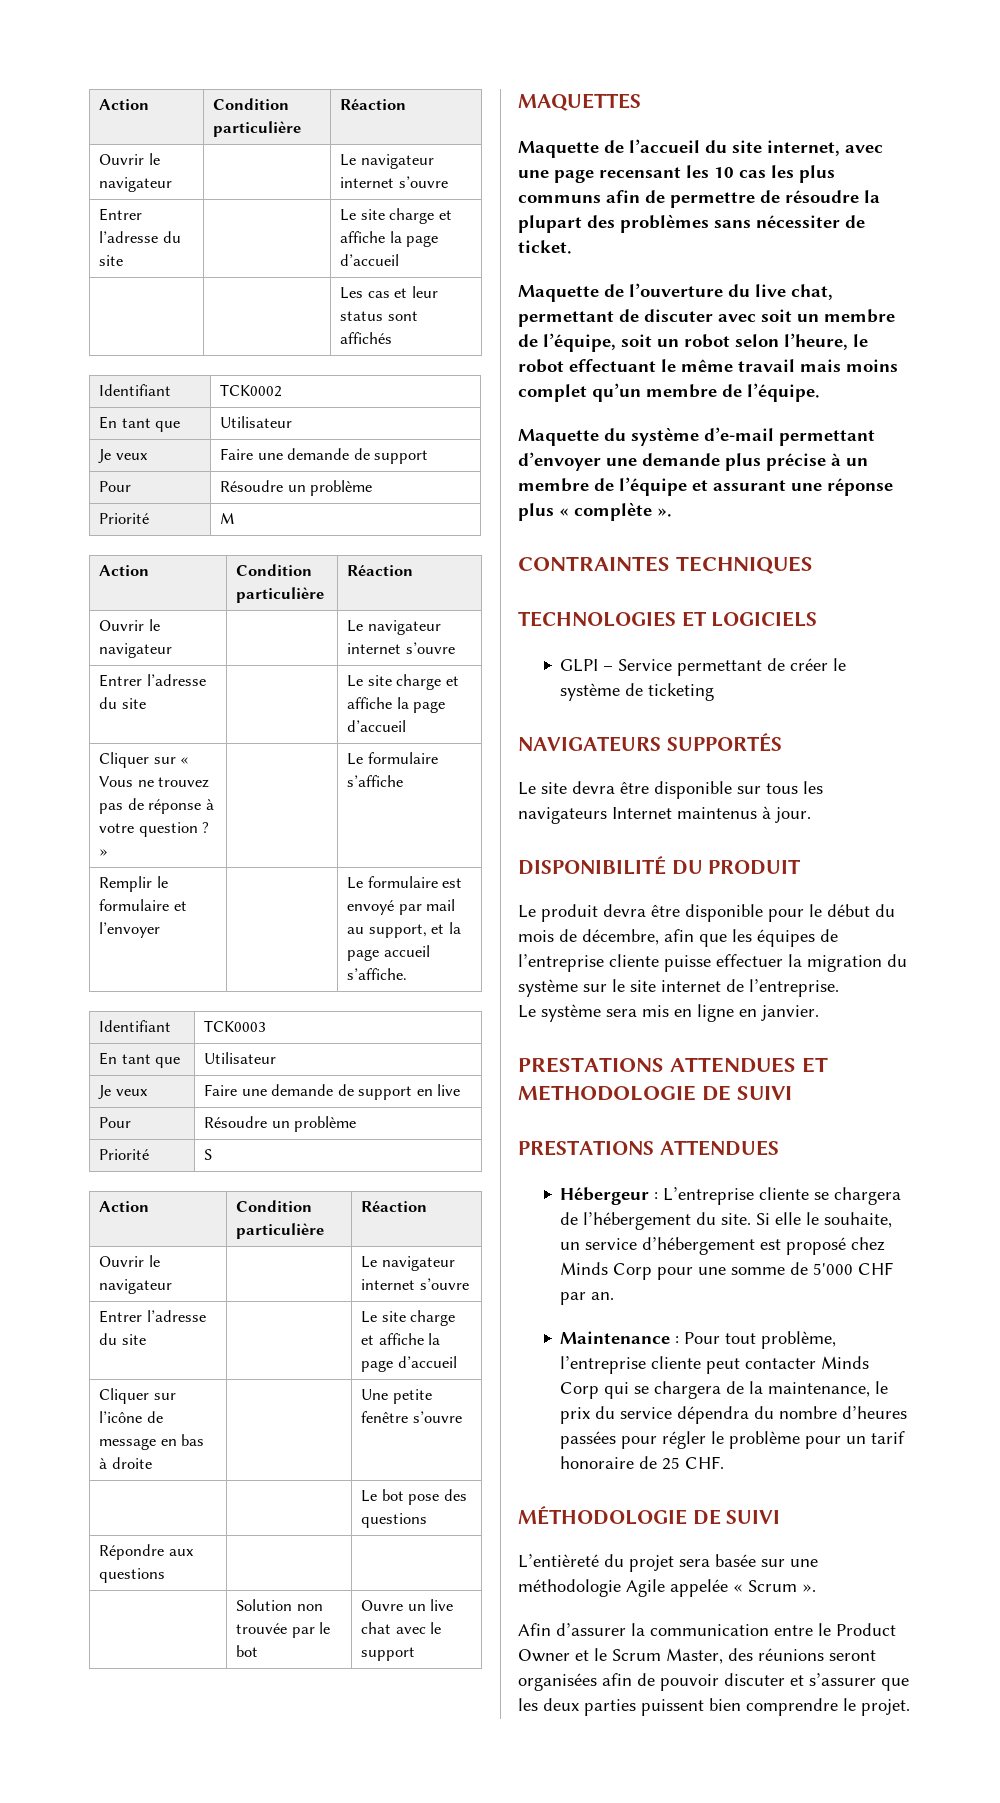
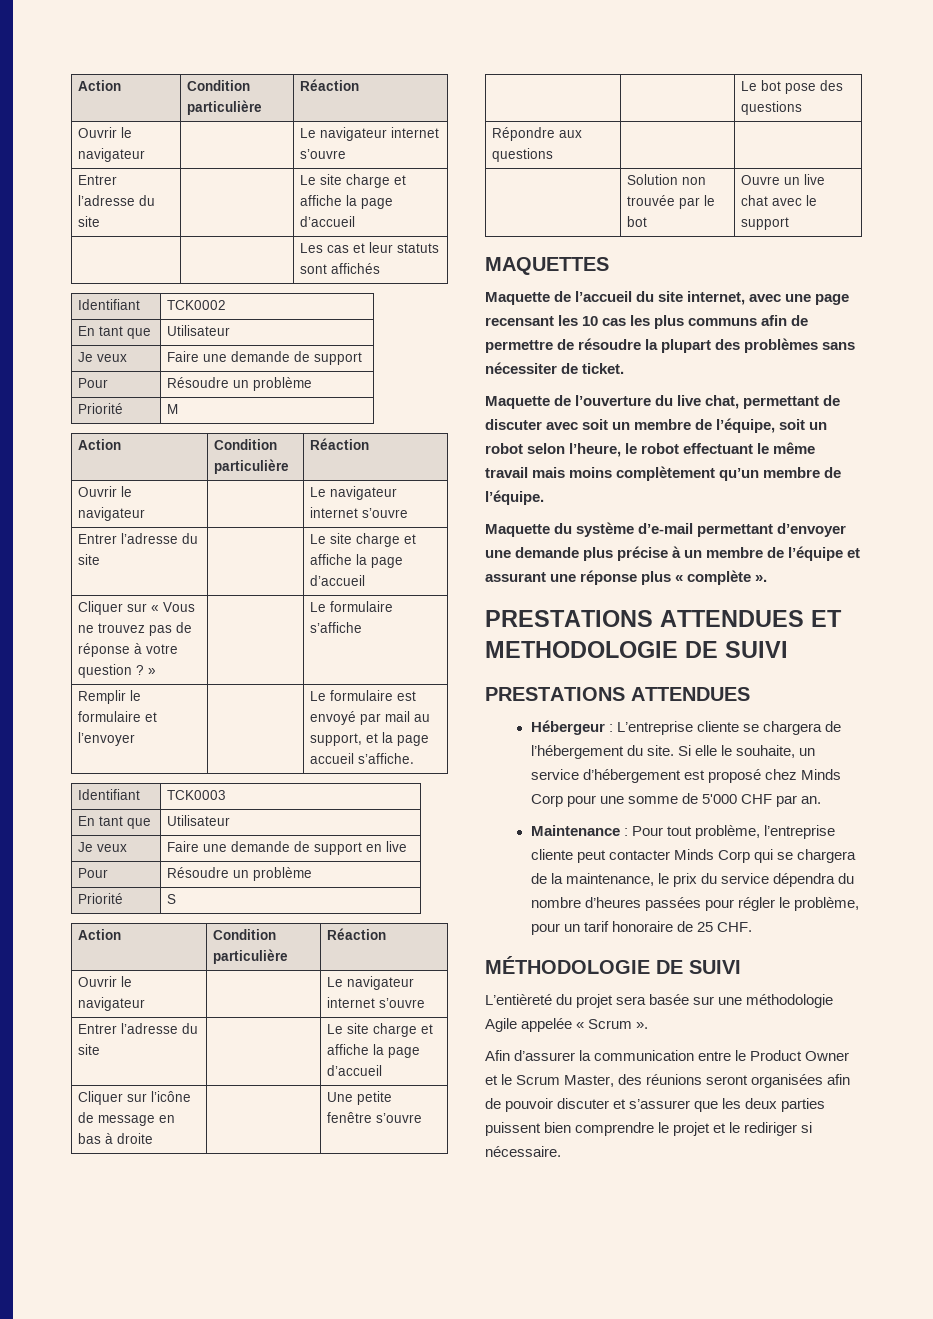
- | | Les cas et leur status sont affichés
+ | | Les cas et leur statuts sont affichés
- Maquette de l’ouverture du live chat, permettant de discuter avec soit un membre de l’équipe, soit un robot selon l’heure, le robot effectuant le même travail mais moins complet qu’un membre de l’équipe.
+ Maquette de l’ouverture du live chat, permettant de discuter avec soit un membre de l’équipe, soit un robot selon l’heure, le robot effectuant le même travail mais moins complètement qu’un membre de l’équipe.
- CONTRAINTES TECHNIQUES
- TECHNOLOGIES ET LOGICIELS
- GLPI – Service permettant de créer le système de ticketing
- NAVIGATEURS SUPPORTÉS
- Le site devra être disponible sur tous les navigateurs Internet maintenus à jour.
- DISPONIBILITÉ DU PRODUIT
- Le produit devra être disponible pour le début du mois de décembre, afin que les équipes de l’entreprise cliente puisse effectuer la migration du système sur le site internet de l’entreprise.
- Le système sera mis en ligne en janvier.
- Maintenance : Pour tout problème, l’entreprise cliente peut contacter Minds Corp qui se chargera de la maintenance, le prix du service dépendra du nombre d’heures passées pour régler le problème pour un tarif honoraire de 25 CHF.
+ Maintenance : Pour tout problème, l’entreprise cliente peut contacter Minds Corp qui se chargera de la maintenance, le prix du service dépendra du nombre d’heures passées pour régler le problème, pour un tarif honoraire de 25 CHF.
- Afin d’assurer la communication entre le Product Owner et le Scrum Master, des réunions seront organisées afin de pouvoir discuter et s’assurer que les deux parties puissent bien comprendre le projet.
+ Afin d’assurer la communication entre le Product Owner et le Scrum Master, des réunions seront organisées afin de pouvoir discuter et s’assurer que les deux parties puissent bien comprendre le projet et le rediriger si nécessaire.

